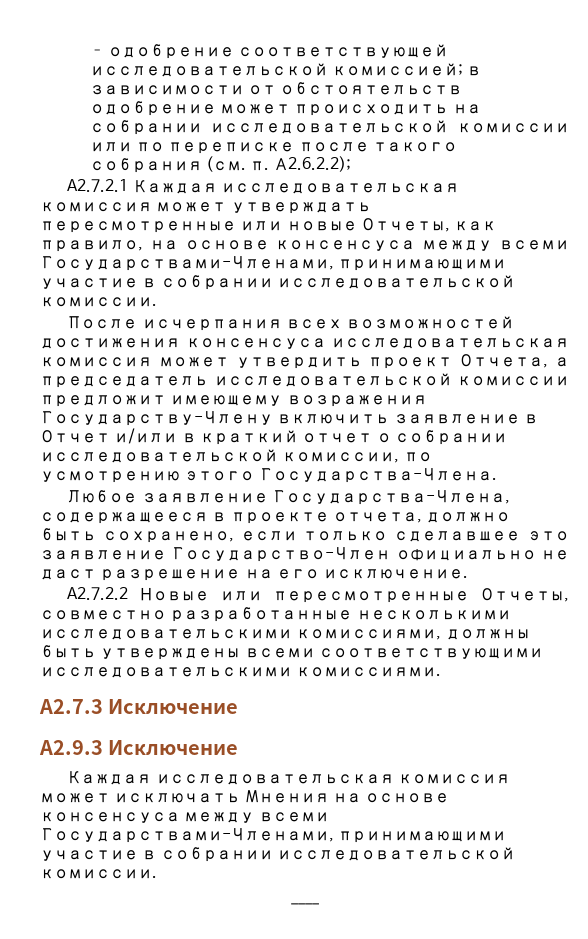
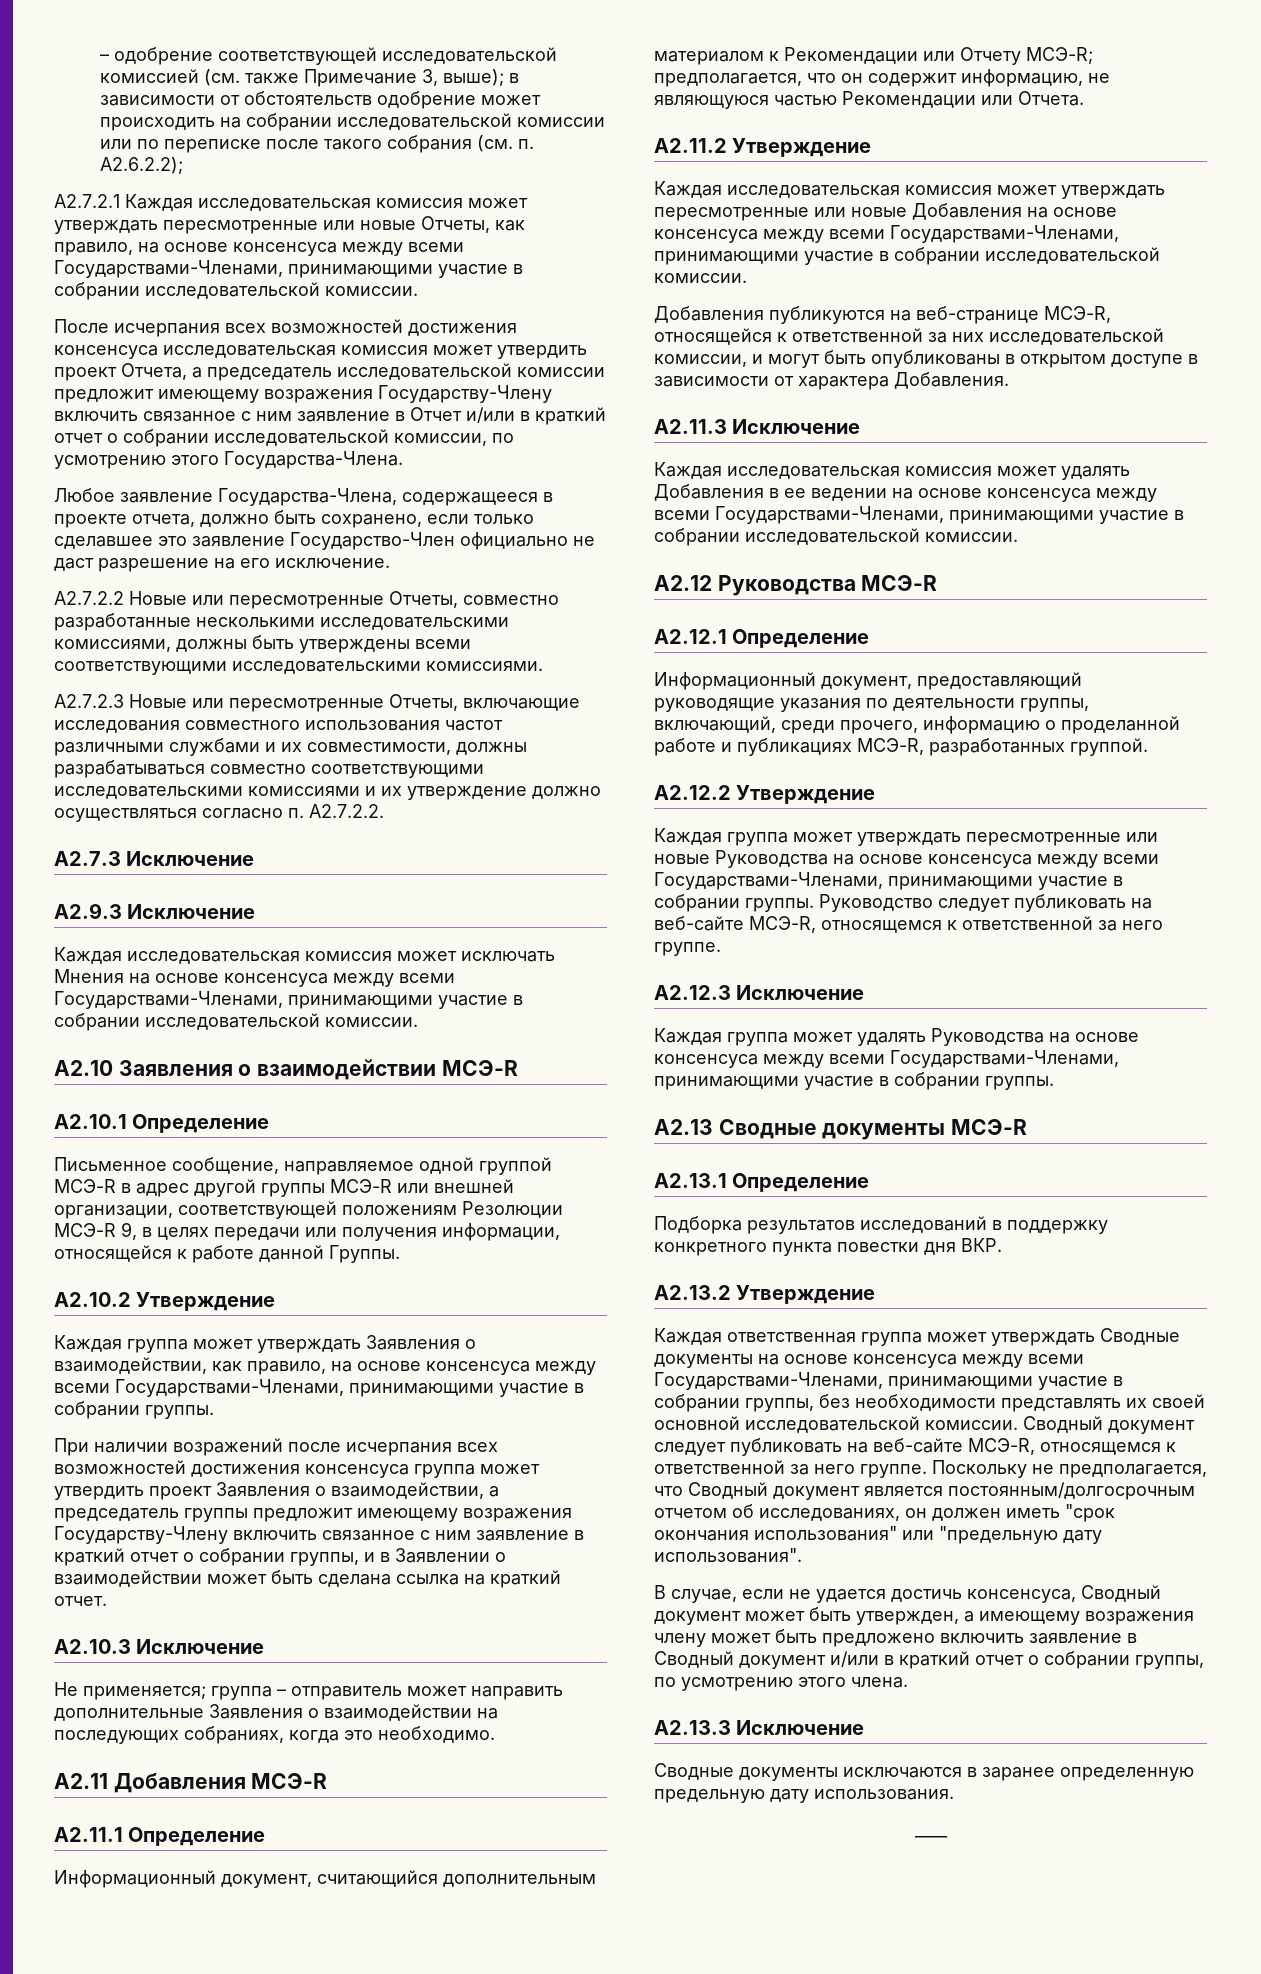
- – одобрение соответствующей исследовательской комиссией; в зависимости от обстоятельств одобрение может происходить на собрании исследовательской комиссии или по переписке после такого собрания (см. п. А2.6.2.2);
+ – одобрение соответствующей исследовательской комиссией (см. также Примечание 3, выше); в зависимости от обстоятельств одобрение может происходить на собрании исследовательской комиссии или по переписке после такого собрания (см. п. А2.6.2.2);
- После исчерпания всех возможностей достижения консенсуса исследовательская комиссия может утвердить проект Отчета, а председатель исследовательской комиссии предложит имеющему возражения Государству-Члену включить заявление в Отчет и/или в краткий отчет о собрании исследовательской комиссии, по усмотрению этого Государства-Члена.
+ После исчерпания всех возможностей достижения консенсуса исследовательская комиссия может утвердить проект Отчета, а председатель исследовательской комиссии предложит имеющему возражения Государству-Члену включить связанное с ним заявление в Отчет и/или в краткий отчет о собрании исследовательской комиссии, по усмотрению этого Государства-Члена.
+ A2.7.2.3 Новые или пересмотренные Отчеты, включающие исследования совместного использования частот различными службами и их совместимости, должны разрабатываться совместно соответствующими исследовательскими комиссиями и их утверждение должно осуществляться согласно п. А2.7.2.2.
+ A2.10 Заявления о взаимодействии МСЭ-R
+ A2.10.1 Определение
+ Письменное сообщение, направляемое одной группой МСЭ-R в адрес другой группы МСЭ-R или внешней организации, соответствующей положениям Резолюции МСЭ-R 9, в целях передачи или получения информации, относящейся к работе данной Группы.
+ А2.10.2 Утверждение
+ Каждая группа может утверждать Заявления о взаимодействии, как правило, на основе консенсуса между всеми Государствами-Членами, принимающими участие в собрании группы.
+ При наличии возражений после исчерпания всех возможностей достижения консенсуса группа может утвердить проект Заявления о взаимодействии, а председатель группы предложит имеющему возражения Государству-Члену включить связанное с ним заявление в краткий отчет о собрании группы, и в Заявлении о взаимодействии может быть сделана ссылка на краткий отчет.
+ А2.10.3 Исключение
+ Не применяется; группа – отправитель может направить дополнительные Заявления о взаимодействии на последующих собраниях, когда это необходимо.
+ А2.11 Добавления МСЭ-R
+ A2.11.1 Определение
+ Информационный документ, считающийся дополнительным материалом к Рекомендации или Отчету МСЭ-R; предполагается, что он содержит информацию, не являющуюся частью Рекомендации или Отчета.
+ А2.11.2 Утверждение
+ Каждая исследовательская комиссия может утверждать пересмотренные или новые Добавления на основе консенсуса между всеми Государствами-Членами, принимающими участие в собрании исследовательской комиссии.
+ Добавления публикуются на веб-странице МСЭ-R, относящейся к ответственной за них исследовательской комиссии, и могут быть опубликованы в открытом доступе в зависимости от характера Добавления.
+ А2.11.3 Исключение
+ Каждая исследовательская комиссия может удалять Добавления в ее ведении на основе консенсуса между всеми Государствами-Членами, принимающими участие в собрании исследовательской комиссии.
+ А2.12 Руководства МСЭ-R
+ А2.12.1 Определение
+ Информационный документ, предоставляющий руководящие указания по деятельности группы, включающий, среди прочего, информацию о проделанной работе и публикациях МСЭ-R, разработанных группой.
+ А2.12.2 Утверждение
+ Каждая группа может утверждать пересмотренные или новые Руководства на основе консенсуса между всеми Государствами-Членами, принимающими участие в собрании группы. Руководство следует публиковать на веб-сайте МСЭ-R, относящемся к ответственной за него группе.
+ А2.12.3 Исключение
+ Каждая группа может удалять Руководства на основе консенсуса между всеми Государствами-Членами, принимающими участие в собрании группы.
+ А2.13 Сводные документы МСЭ-R
+ А2.13.1 Определение
+ Подборка результатов исследований в поддержку конкретного пункта повестки дня ВКР.
+ А2.13.2 Утверждение
+ Каждая ответственная группа может утверждать Сводные документы на основе консенсуса между всеми Государствами-Членами, принимающими участие в собрании группы, без необходимости представлять их своей основной исследовательской комиссии. Сводный документ следует публиковать на веб-сайте МСЭ-R, относящемся к ответственной за него группе. Поскольку не предполагается, что Сводный документ является постоянным/долгосрочным отчетом об исследованиях, он должен иметь "срок окончания использования" или "предельную дату использования".
+ В случае, если не удается достичь консенсуса, Сводный документ может быть утвержден, а имеющему возражения члену может быть предложено включить заявление в Сводный документ и/или в краткий отчет о собрании группы, по усмотрению этого члена.
+ А2.13.3 Исключение
+ Сводные документы исключаются в заранее определенную предельную дату использования.

